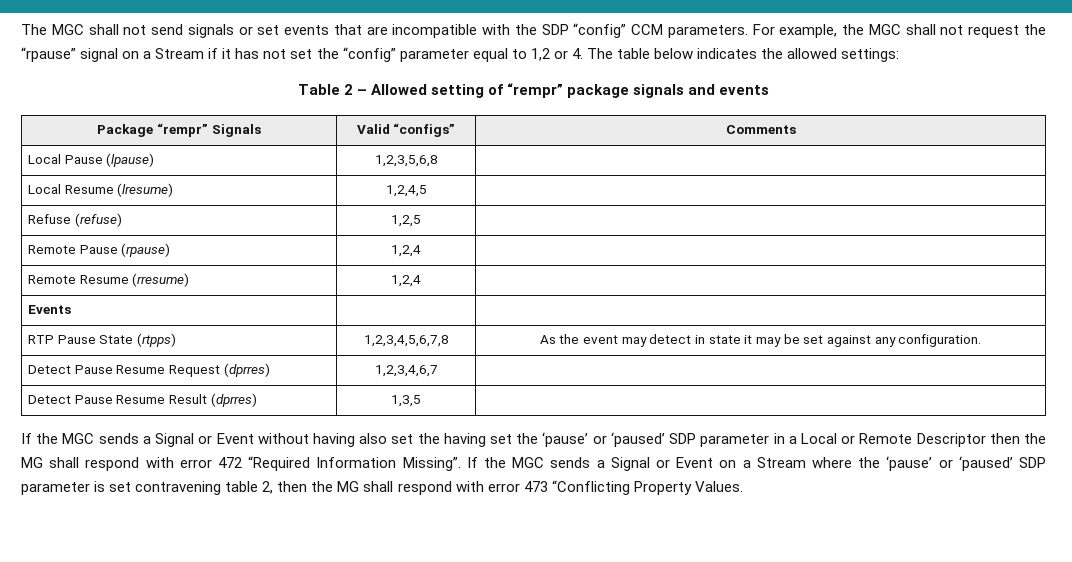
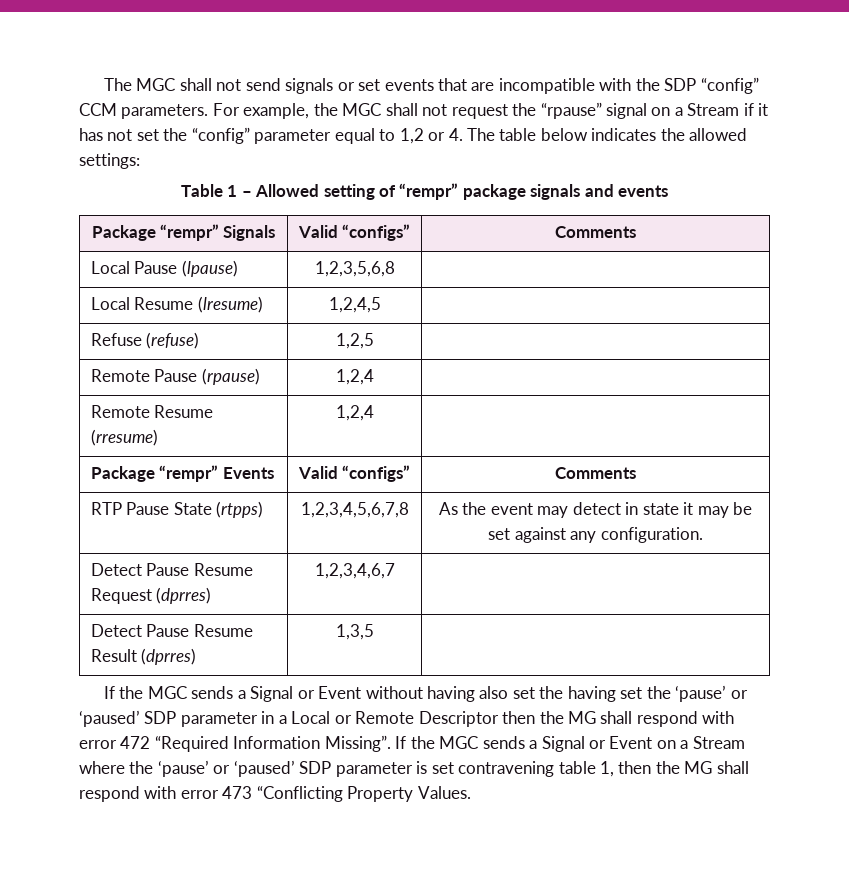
- Table 2 – Allowed setting of “rempr” package signals and events
+ Table 1 – Allowed setting of “rempr” package signals and events
- Events | |
+ Package “rempr” Events | Valid “configs” | Comments
- If the MGC sends a Signal or Event on a Stream where the ‘pause’ or ‘paused’ SDP parameter is set contravening table 2, then the MG shall respond with error 473 “Conflicting Property Values.
+ If the MGC sends a Signal or Event on a Stream where the ‘pause’ or ‘paused’ SDP parameter is set contravening table 1, then the MG shall respond with error 473 “Conflicting Property Values.

